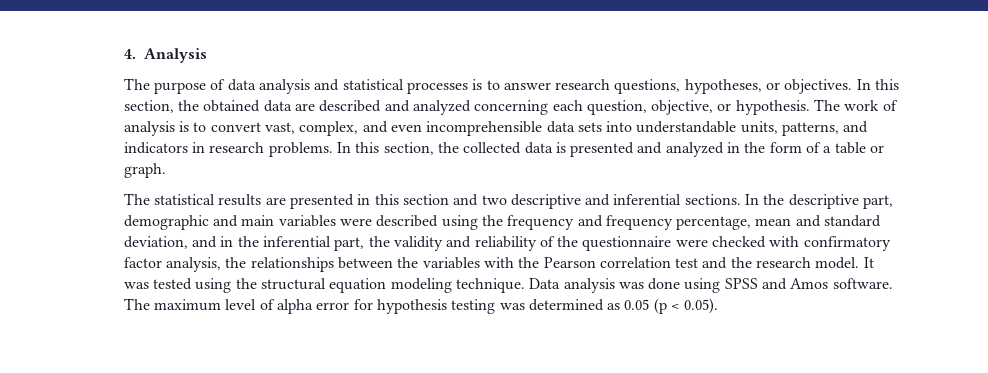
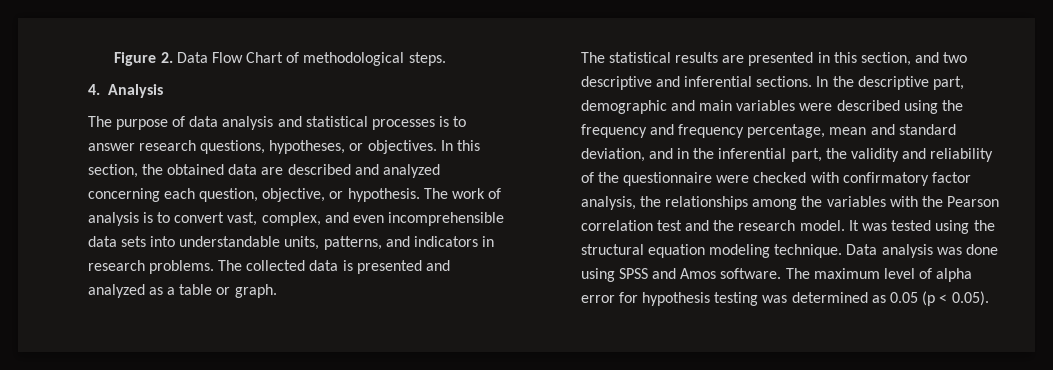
+ Figure 2. Data Flow Chart of methodological steps.
- In this section, the collected data is presented and analyzed in the form of a table or graph.
+ The collected data is presented and analyzed as a table or graph.
- The statistical results are presented in this section and two descriptive and inferential sections.
+ The statistical results are presented in this section, and two descriptive and inferential sections.
- In the descriptive part, demographic and main variables were described using the frequency and frequency percentage, mean and standard deviation, and in the inferential part, the validity and reliability of the questionnaire were checked with confirmatory factor analysis, the relationships between the variables with the Pearson correlation test and the research model.
+ In the descriptive part, demographic and main variables were described using the frequency and frequency percentage, mean and standard deviation, and in the inferential part, the validity and reliability of the questionnaire were checked with confirmatory factor analysis, the relationships among the variables with the Pearson correlation test and the research model.

